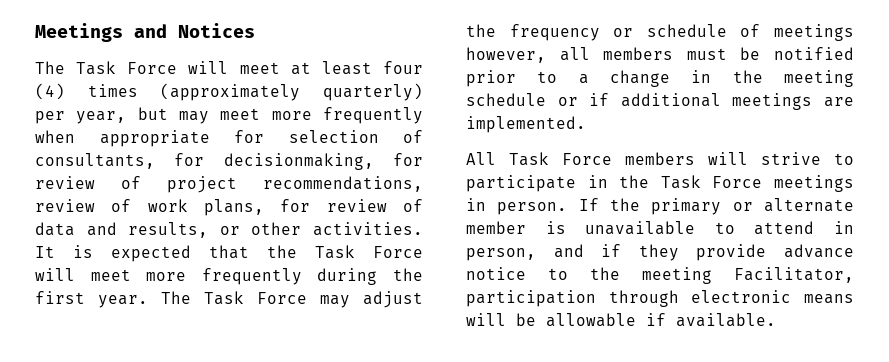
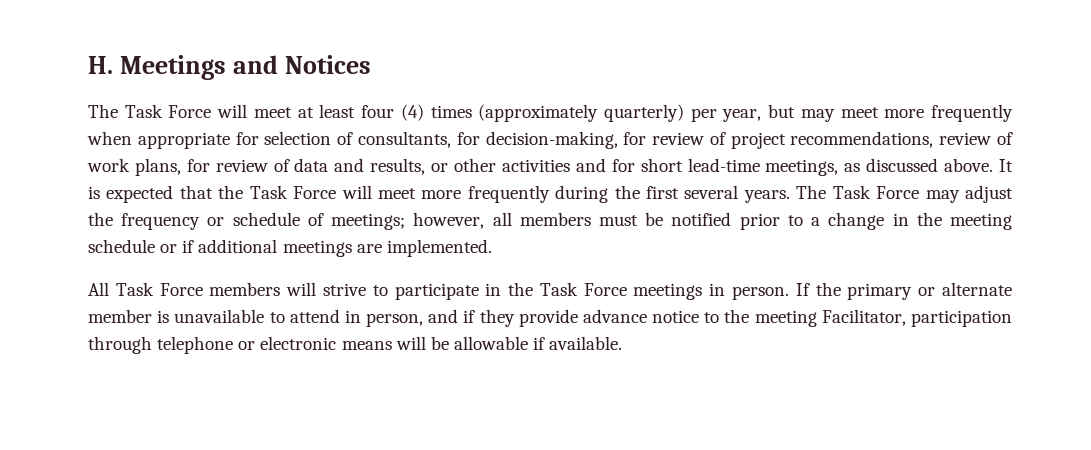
- Meetings and Notices
+ H. Meetings and Notices
- The Task Force will meet at least four (4) times (approximately quarterly) per year, but may meet more frequently when appropriate for selection of consultants, for decisionmaking, for review of project recommendations, review of work plans, for review of data and results, or other activities.
+ The Task Force will meet at least four (4) times (approximately quarterly) per year, but may meet more frequently when appropriate for selection of consultants, for decision-making, for review of project recommendations, review of work plans, for review of data and results, or other activities and for short lead-time meetings, as discussed above.
- It is expected that the Task Force will meet more frequently during the first year.
+ It is expected that the Task Force will meet more frequently during the first several years.
- The Task Force may adjust the frequency or schedule of meetings however, all members must be notified prior to a change in the meeting schedule or if additional meetings are implemented.
+ The Task Force may adjust the frequency or schedule of meetings; however, all members must be notified prior to a change in the meeting schedule or if additional meetings are implemented.
- If the primary or alternate member is unavailable to attend in person, and if they provide advance notice to the meeting Facilitator, participation through electronic means will be allowable if available.
+ If the primary or alternate member is unavailable to attend in person, and if they provide advance notice to the meeting Facilitator, participation through telephone or electronic means will be allowable if available.

